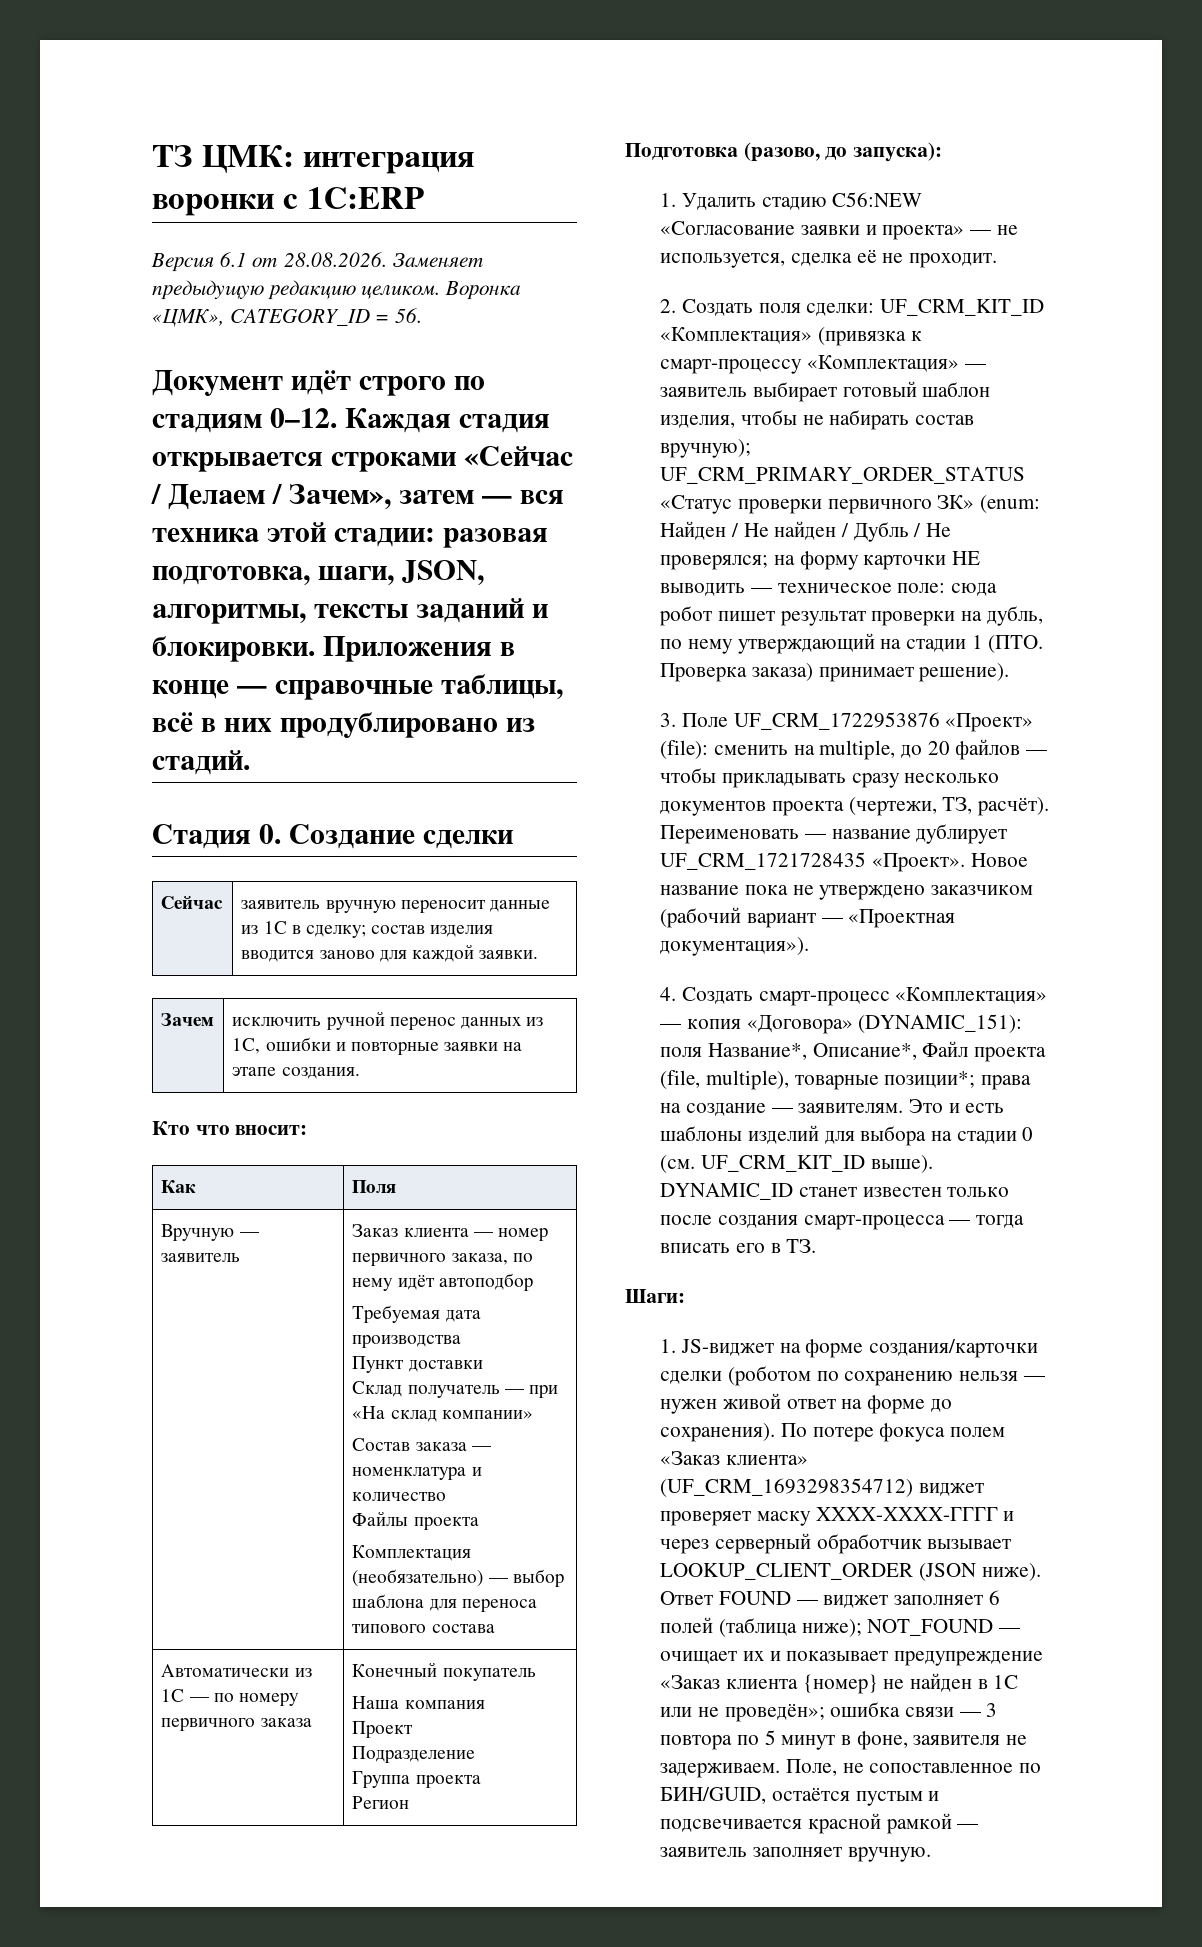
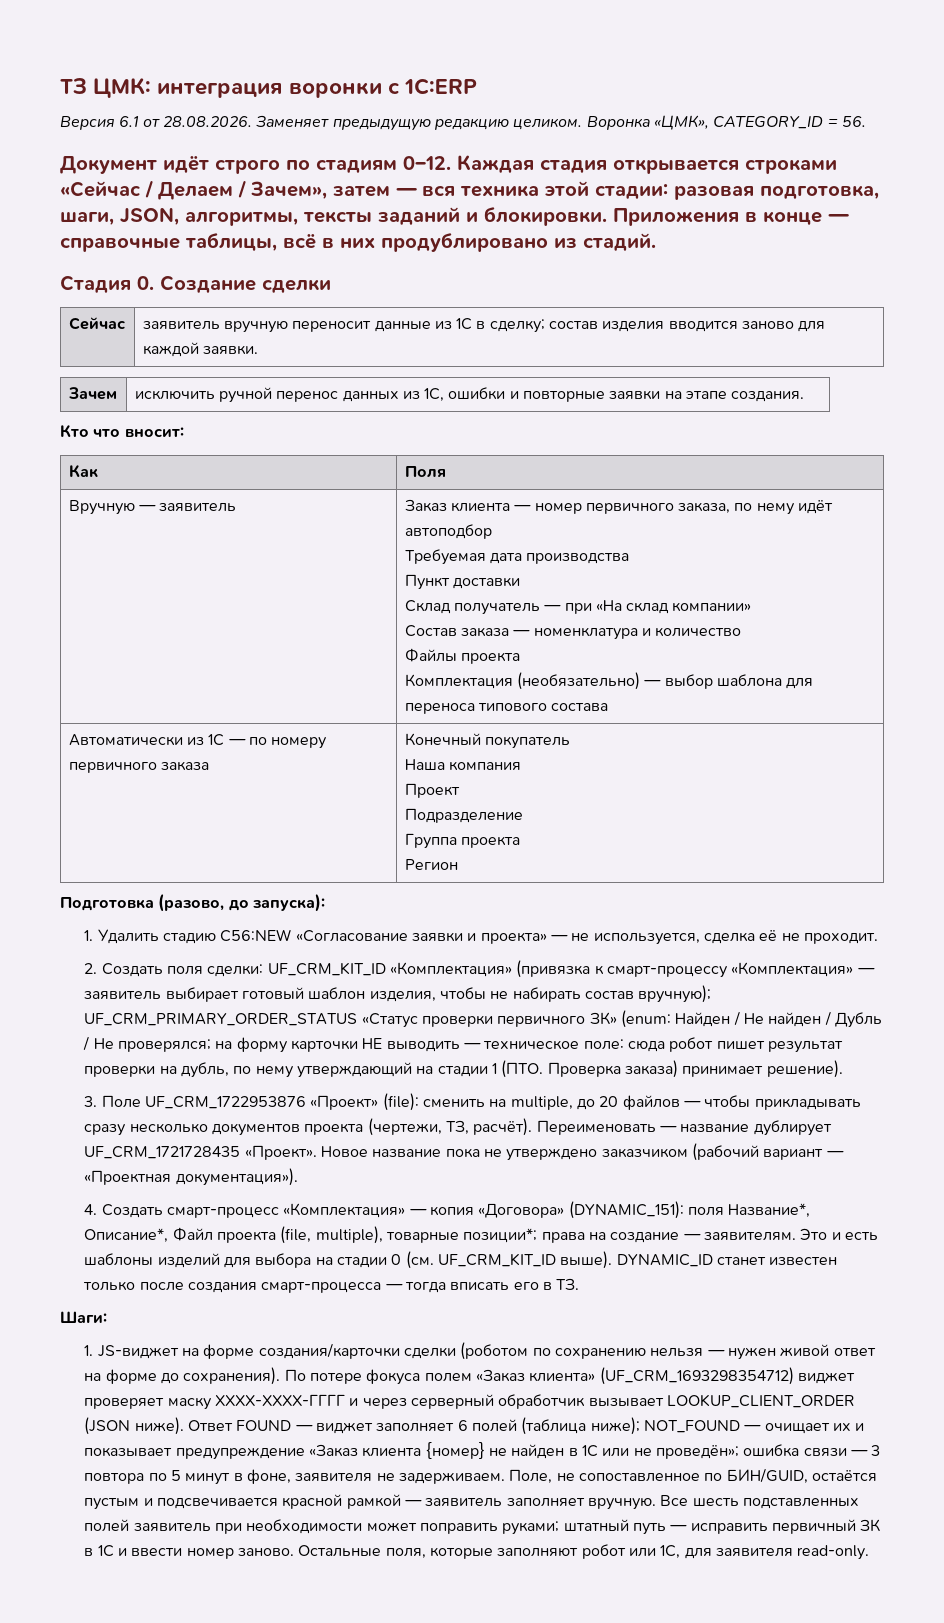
+ Все шесть подставленных полей заявитель при необходимости может поправить руками; штатный путь — исправить первичный ЗК в 1С и ввести номер заново. Остальные поля, которые заполняют робот или 1С, для заявителя read-only.

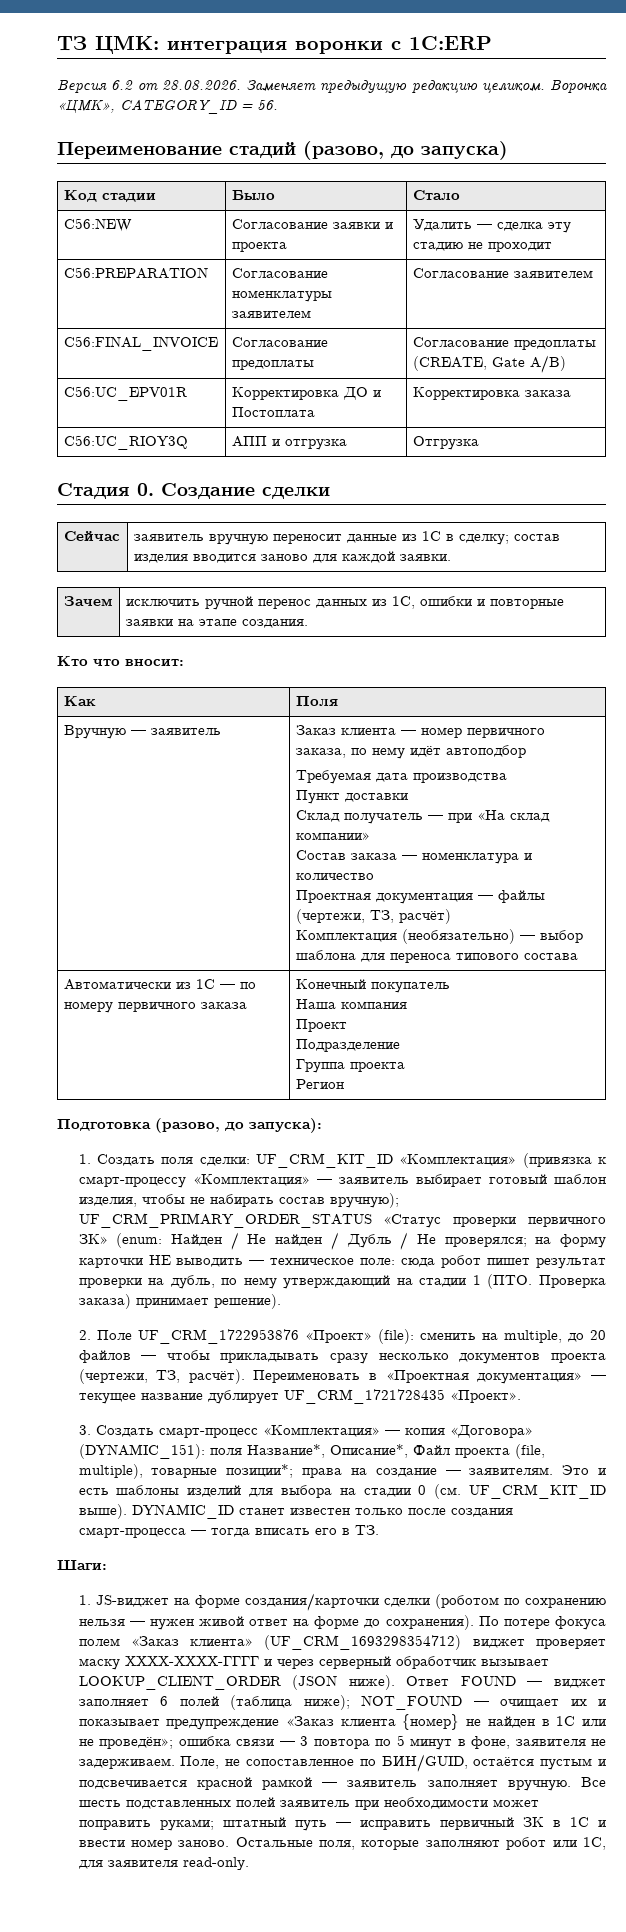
- Версия 6.1 от 28.08.2026. Заменяет предыдущую редакцию целиком.
+ Версия 6.2 от 28.08.2026. Заменяет предыдущую редакцию целиком.
- Документ идёт строго по стадиям 0–12. Каждая стадия открывается строками «Сейчас / Делаем / Зачем», затем — вся техника этой стадии: разовая подготовка, шаги, JSON, алгоритмы, тексты заданий и блокировки. Приложения в конце — справочные таблицы, всё в них продублировано из стадий.
+ Переименование стадий (разово, до запуска)
+ Код стадии | Было | Стало
+ C56:NEW | Согласование заявки и проекта | Удалить — сделка эту стадию не проходит
+ C56:PREPARATION | Согласование номенклатуры заявителем | Согласование заявителем
+ C56:FINAL_INVOICE | Согласование предоплаты | Согласование предоплаты (CREATE, Gate A/B)
+ C56:UC_EPV01R | Корректировка ДО и Постоплата | Корректировка заказа
+ C56:UC_RIOY3Q | АПП и отгрузка | Отгрузка
- Файлы проекта
+ Проектная документация — файлы (чертежи, ТЗ, расчёт)
- 1. Удалить стадию C56:NEW «Согласование заявки и проекта» — не используется, сделка её не проходит.
- 2. Создать поля сделки:
+ 1. Создать поля сделки:
- 3. Поле UF_CRM_1722953876 «Проект» (file): сменить на multiple, до 20 файлов — чтобы прикладывать сразу несколько документов проекта (чертежи, ТЗ, расчёт).
+ 2. Поле UF_CRM_1722953876 «Проект» (file): сменить на multiple, до 20 файлов — чтобы прикладывать сразу несколько документов проекта (чертежи, ТЗ, расчёт).
- Переименовать — название дублирует UF_CRM_1721728435 «Проект». Новое название пока не утверждено заказчиком (рабочий вариант — «Проектная документация»).
- 4. Создать смарт-процесс «Комплектация» — копия «Договора» (DYNAMIC_151): поля Название*, Описание*, Файл проекта (file, multiple), товарные позиции*; права на создание — заявителям.
+ Переименовать в «Проектная документация» — текущее название дублирует UF_CRM_1721728435 «Проект».
+ 3. Создать смарт-процесс «Комплектация» — копия «Договора» (DYNAMIC_151): поля Название*, Описание*, Файл проекта (file, multiple), товарные позиции*; права на создание — заявителям.

